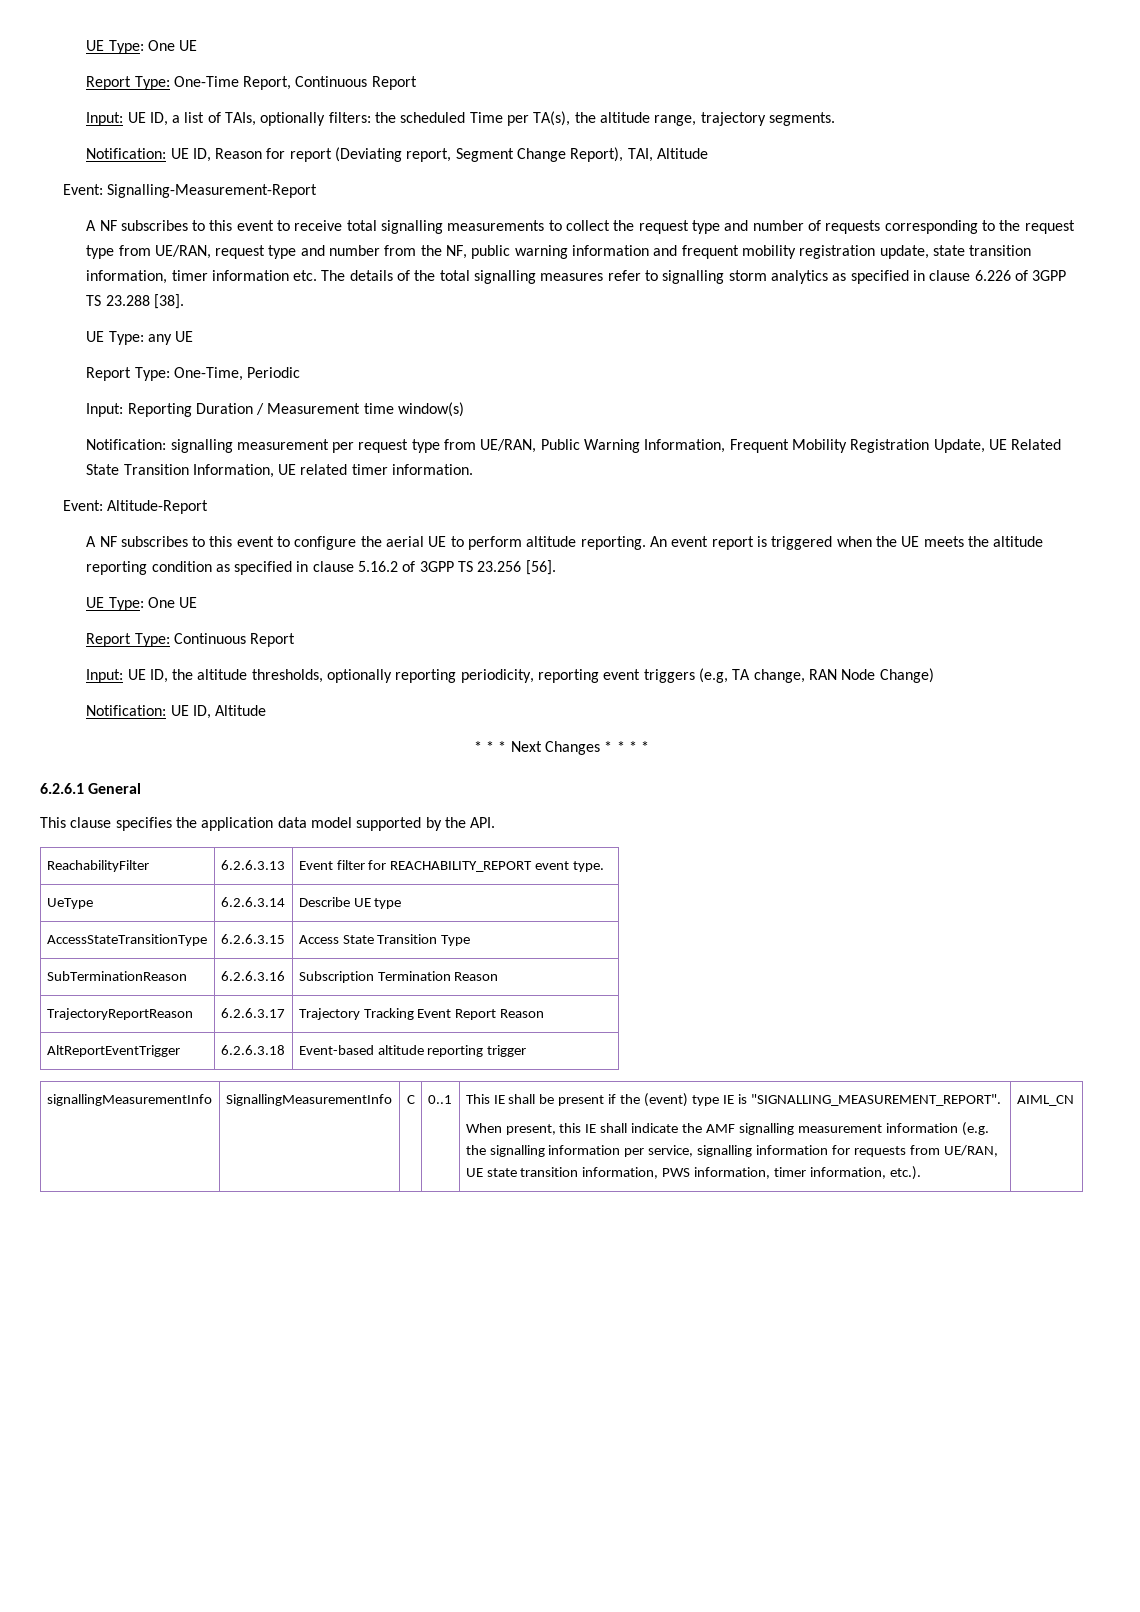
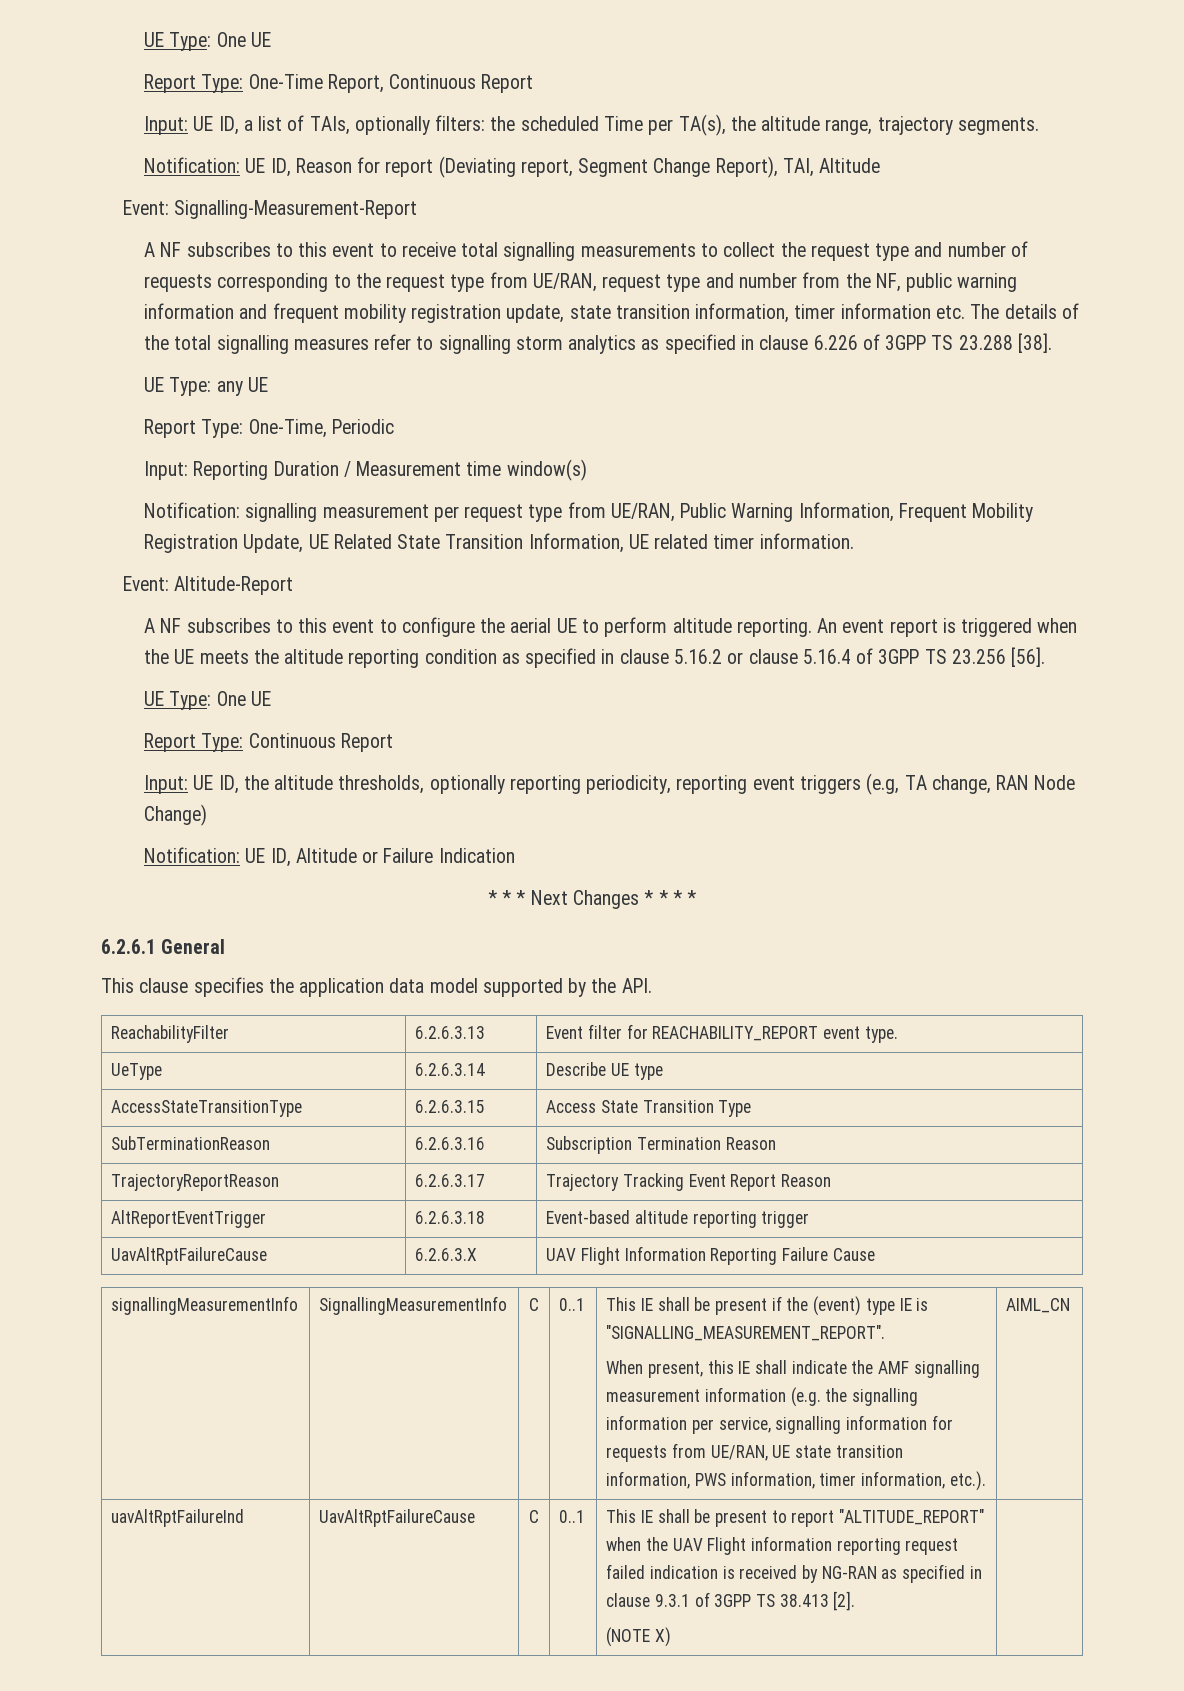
- An event report is triggered when the UE meets the altitude reporting condition as specified in clause 5.16.2 of 3GPP TS 23.256 [56].
+ An event report is triggered when the UE meets the altitude reporting condition as specified in clause 5.16.2 or clause 5.16.4 of 3GPP TS 23.256 [56].
- Notification: UE ID, Altitude
+ Notification: UE ID, Altitude or Failure Indication
+ UavAltRptFailureCause | 6.2.6.3.X | UAV Flight Information Reporting Failure Cause
+ uavAltRptFailureInd | UavAltRptFailureCause | C | 0..1 | This IE shall be present to report "ALTITUDE_REPORT" when the UAV Flight information reporting request failed indication is received by NG-RAN as specified in clause 9.3.1 of 3GPP TS 38.413 [2].
+ (NOTE X) |

